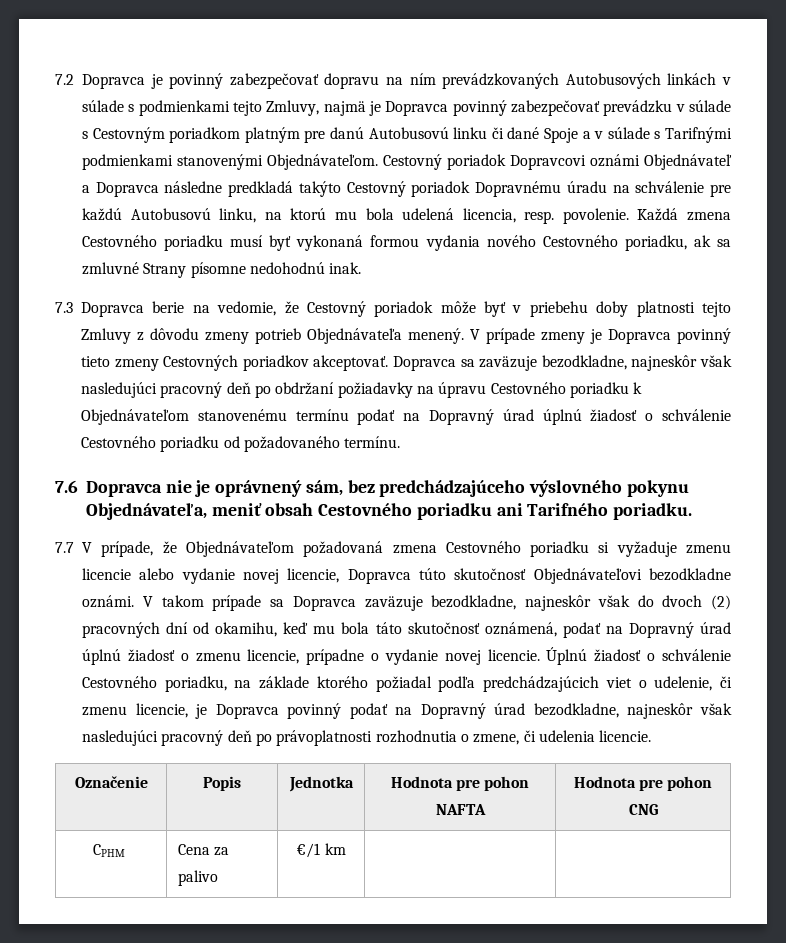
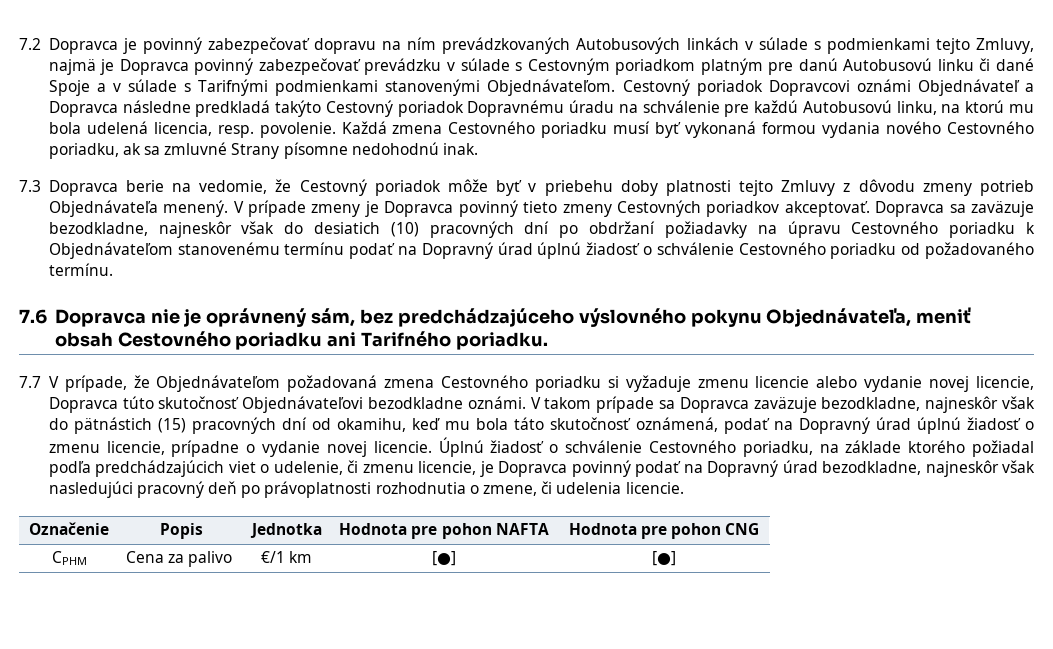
- Dopravca sa zaväzuje bezodkladne, najneskôr však nasledujúci pracovný deň po obdržaní požiadavky na úpravu Cestovného poriadku k Objednávateľom stanovenému termínu podať na Dopravný úrad úplnú žiadosť o schválenie Cestovného poriadku od požadovaného termínu.
+ Dopravca sa zaväzuje bezodkladne, najneskôr však do desiatich (10) pracovných dní po obdržaní požiadavky na úpravu Cestovného poriadku k Objednávateľom stanovenému termínu podať na Dopravný úrad úplnú žiadosť o schválenie Cestovného poriadku od požadovaného termínu.
- V takom prípade sa Dopravca zaväzuje bezodkladne, najneskôr však do dvoch (2) pracovných dní od okamihu, keď mu bola táto skutočnosť oznámená, podať na Dopravný úrad úplnú žiadosť o zmenu licencie, prípadne o vydanie novej licencie.
+ V takom prípade sa Dopravca zaväzuje bezodkladne, najneskôr však do pätnástich (15) pracovných dní od okamihu, keď mu bola táto skutočnosť oznámená, podať na Dopravný úrad úplnú žiadosť o zmenu licencie, prípadne o vydanie novej licencie.
- CPHM | Cena za palivo | €/1 km | |
+ CPHM | Cena za palivo | €/1 km | [●] | [●]

